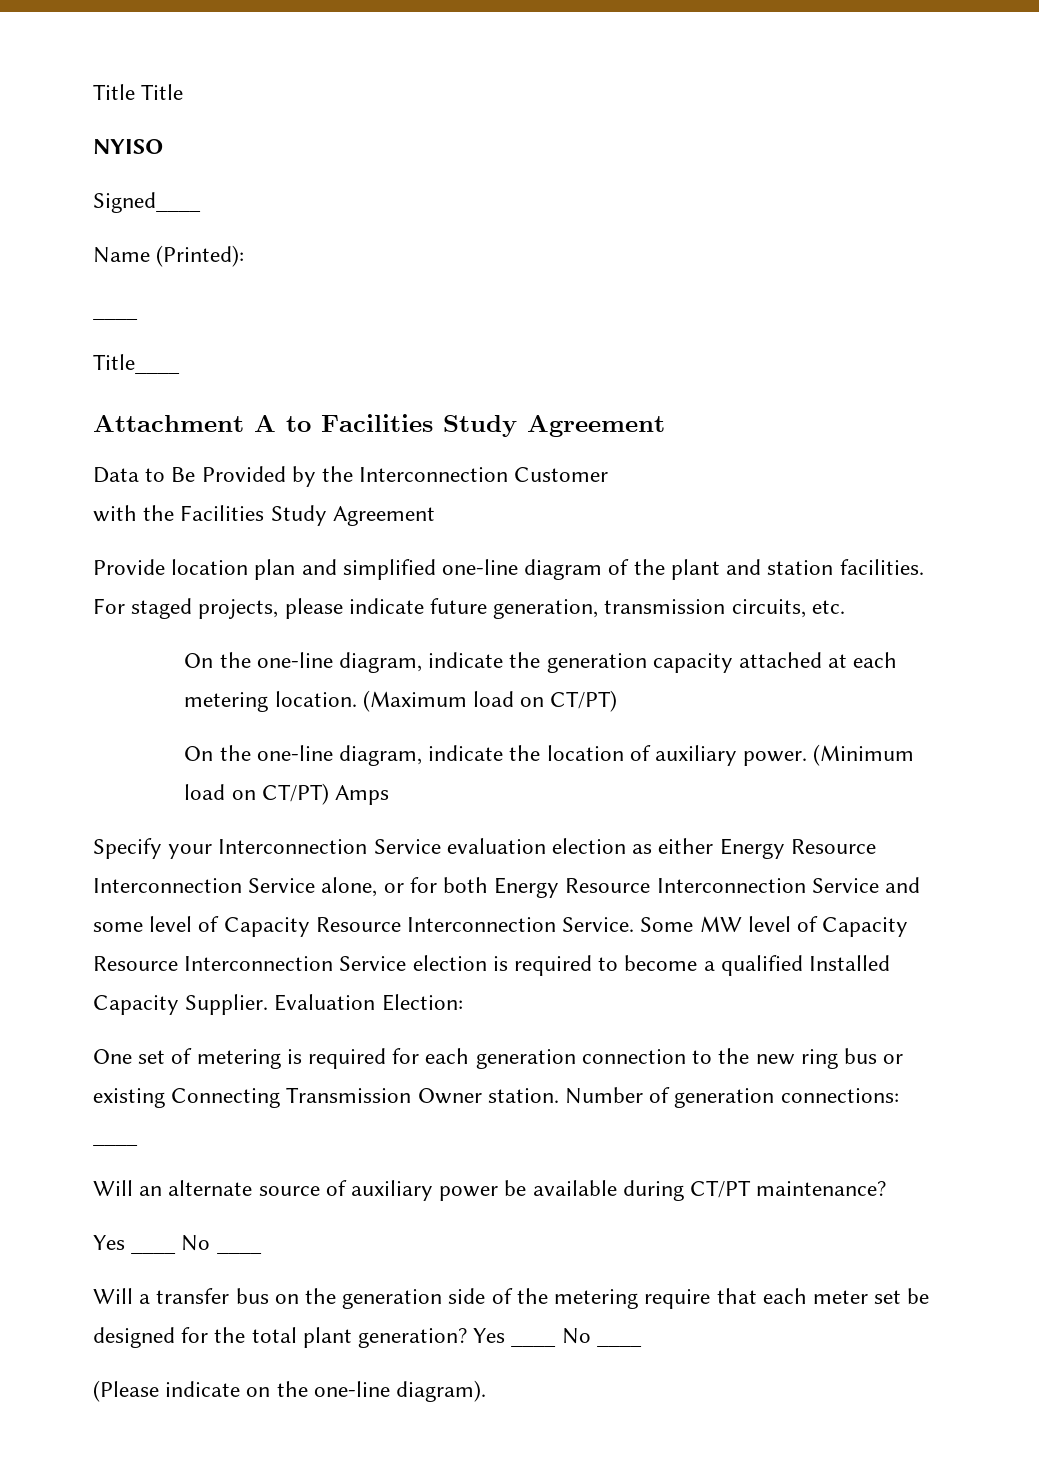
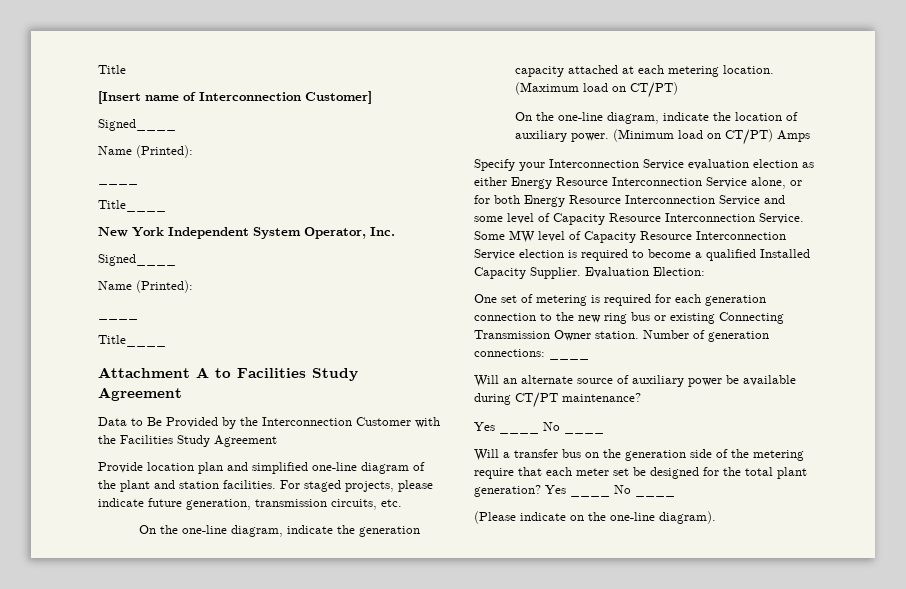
- Title Title
- NYISO
+ Title
+ [Insert name of Interconnection Customer]
+ Signed____
+ Name (Printed):
+ ____
+ Title____
+ New York Independent System Operator, Inc.
- Data to Be Provided by the Interconnection Customer
- with the Facilities Study Agreement
+ Data to Be Provided by the Interconnection Customer with the Facilities Study Agreement

